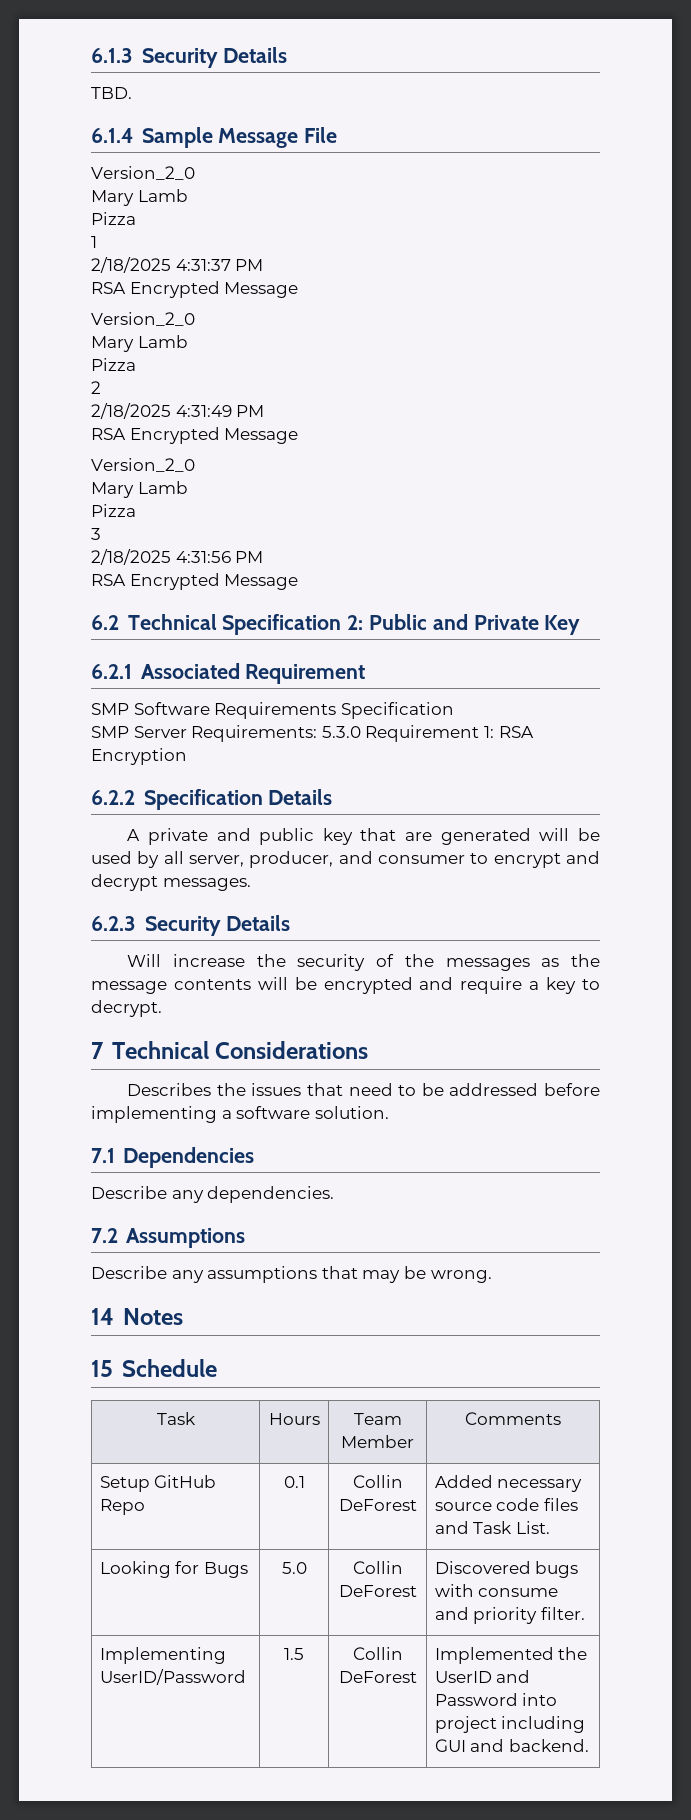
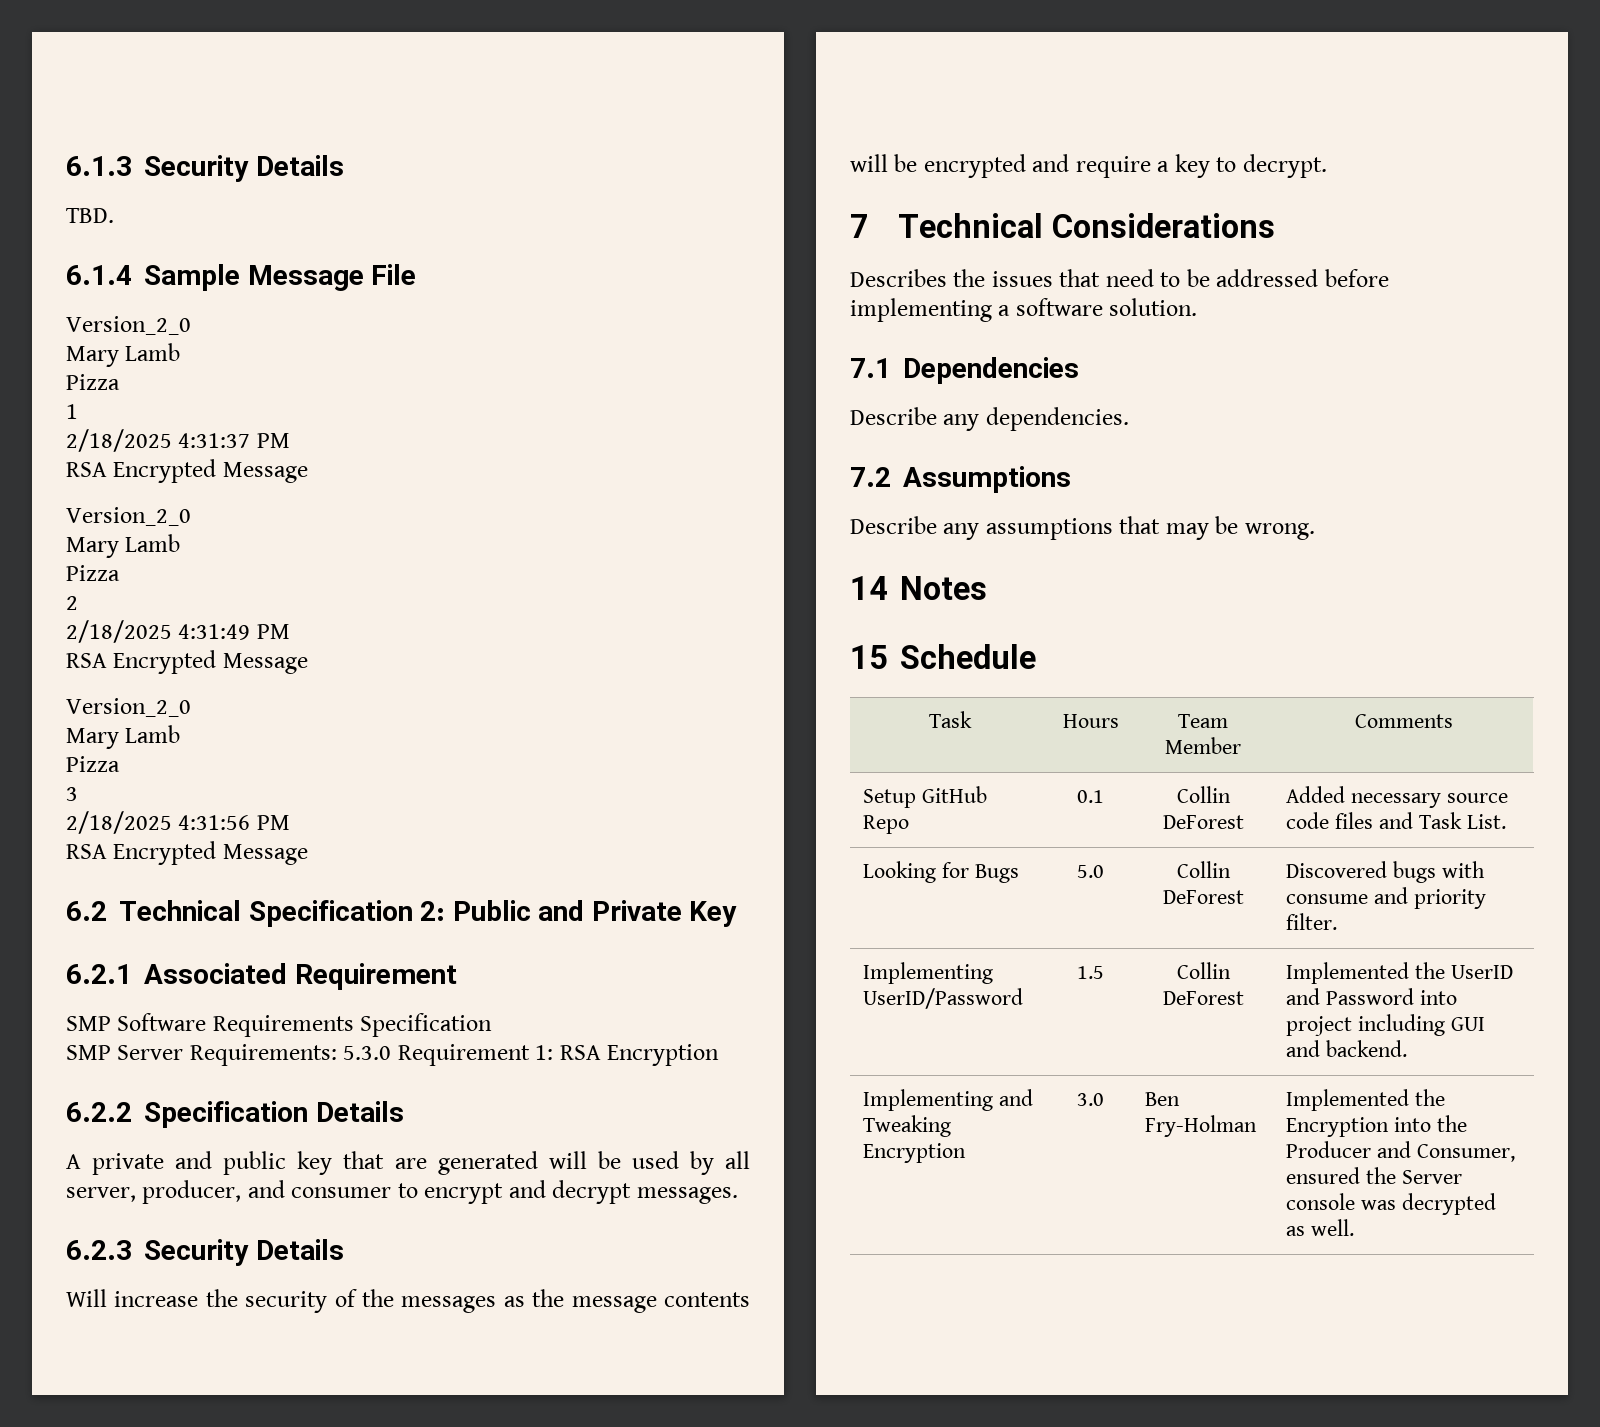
+ Implementing and Tweaking Encryption | 3.0 | Ben Fry-Holman | Implemented the Encryption into the Producer and Consumer, ensured the Server console was decrypted as well.

